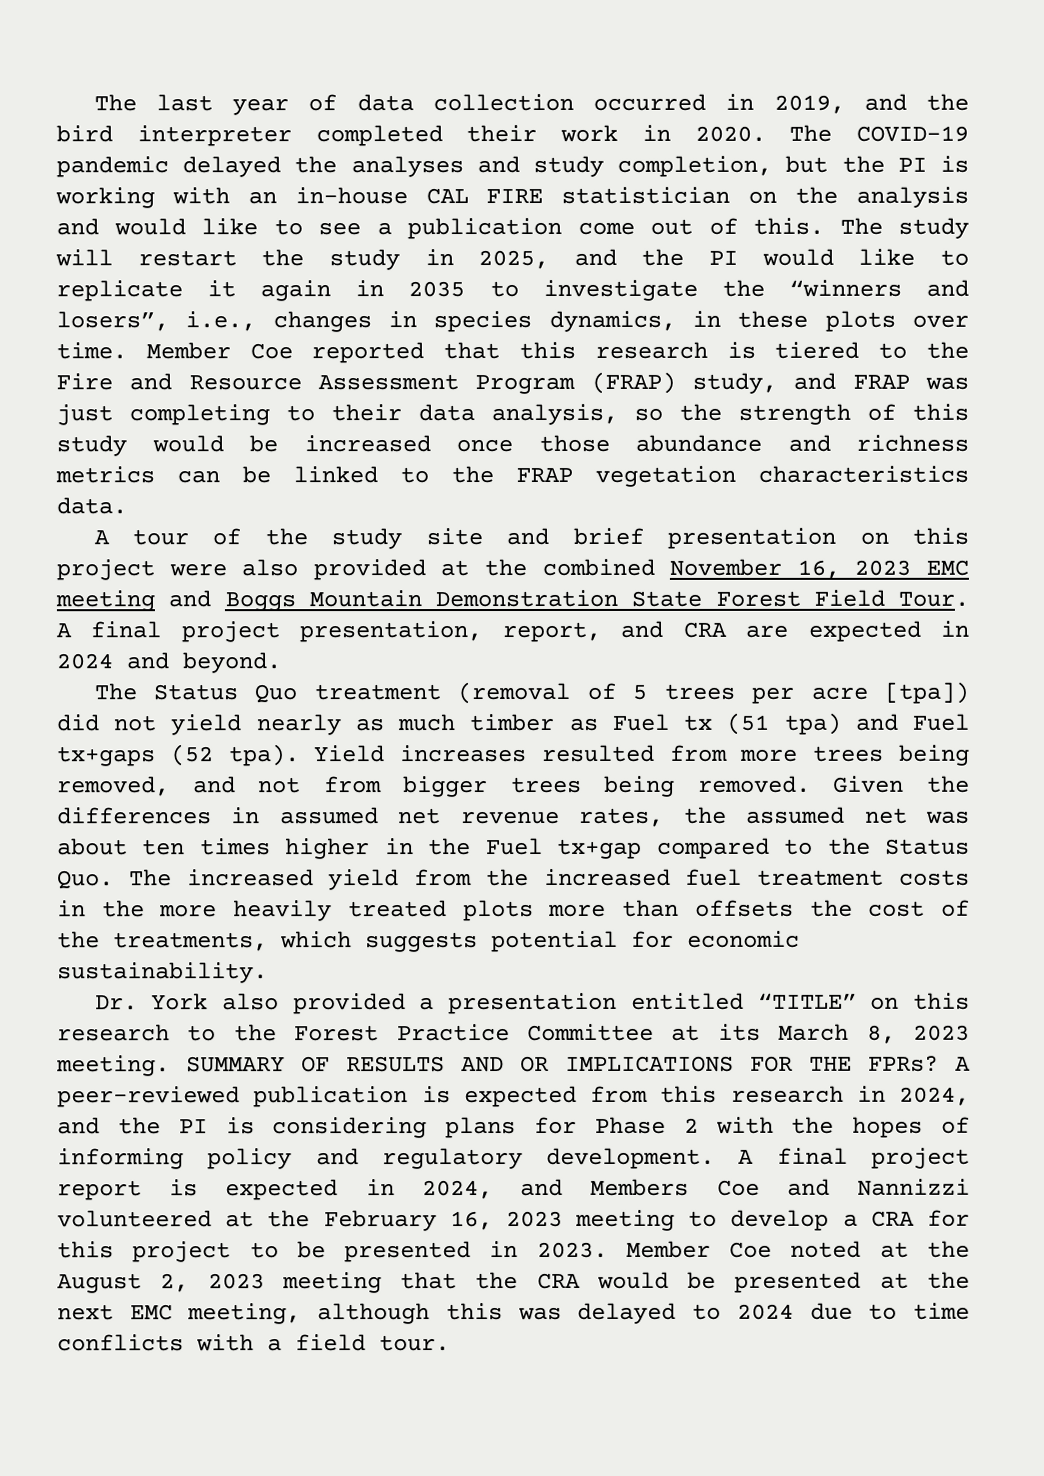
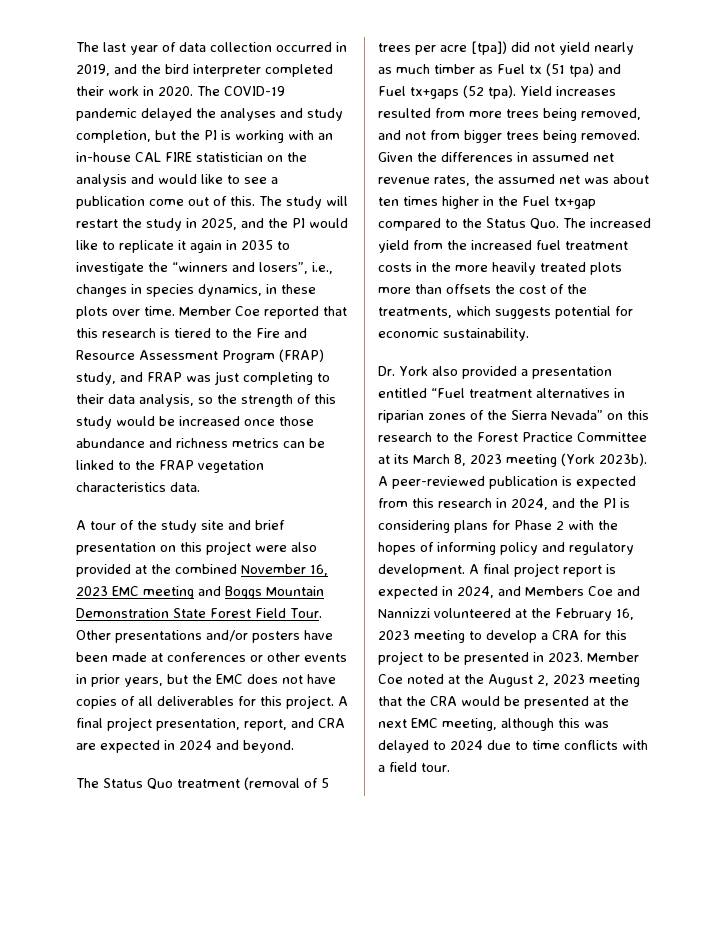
+ Other presentations and/or posters have been made at conferences or other events in prior years, but the EMC does not have copies of all deliverables for this project.
- Dr. York also provided a presentation entitled “TITLE” on this research to the Forest Practice Committee at its March 8, 2023 meeting. SUMMARY OF RESULTS AND OR IMPLICATIONS FOR THE FPRs?
+ Dr. York also provided a presentation entitled “Fuel treatment alternatives in riparian zones of the Sierra Nevada” on this research to the Forest Practice Committee at its March 8, 2023 meeting (York 2023b).

